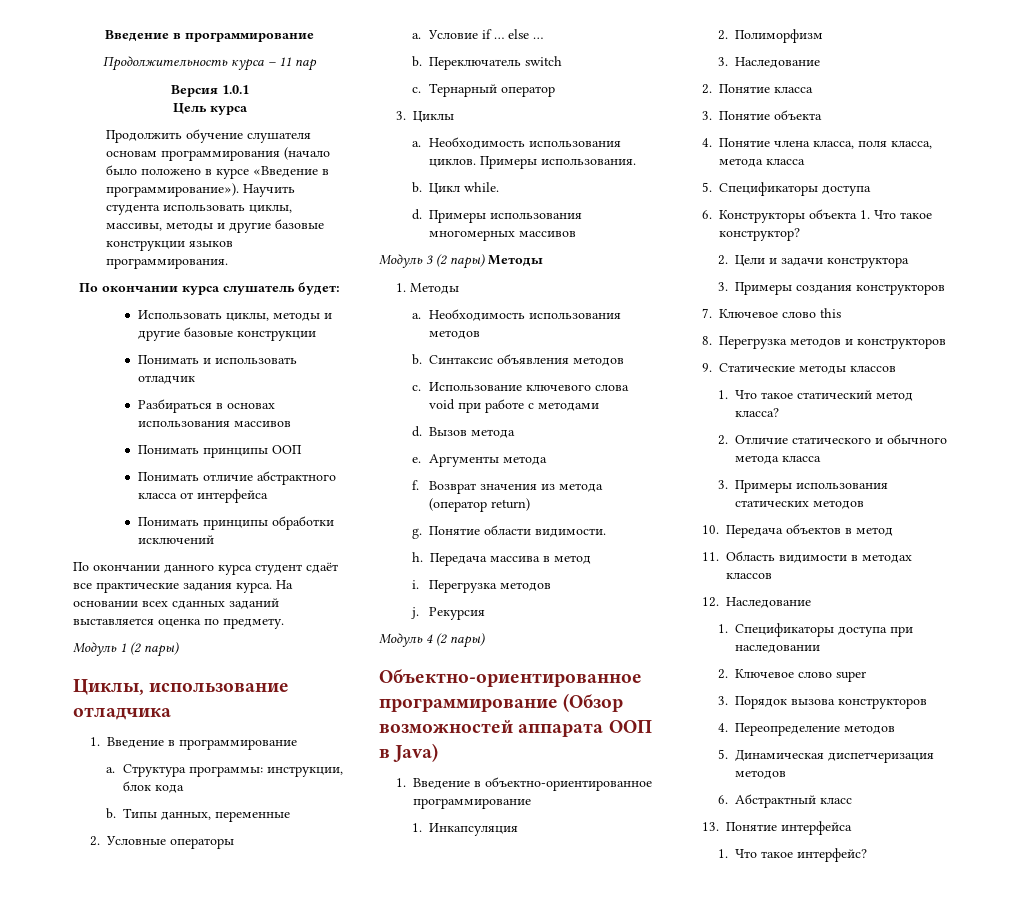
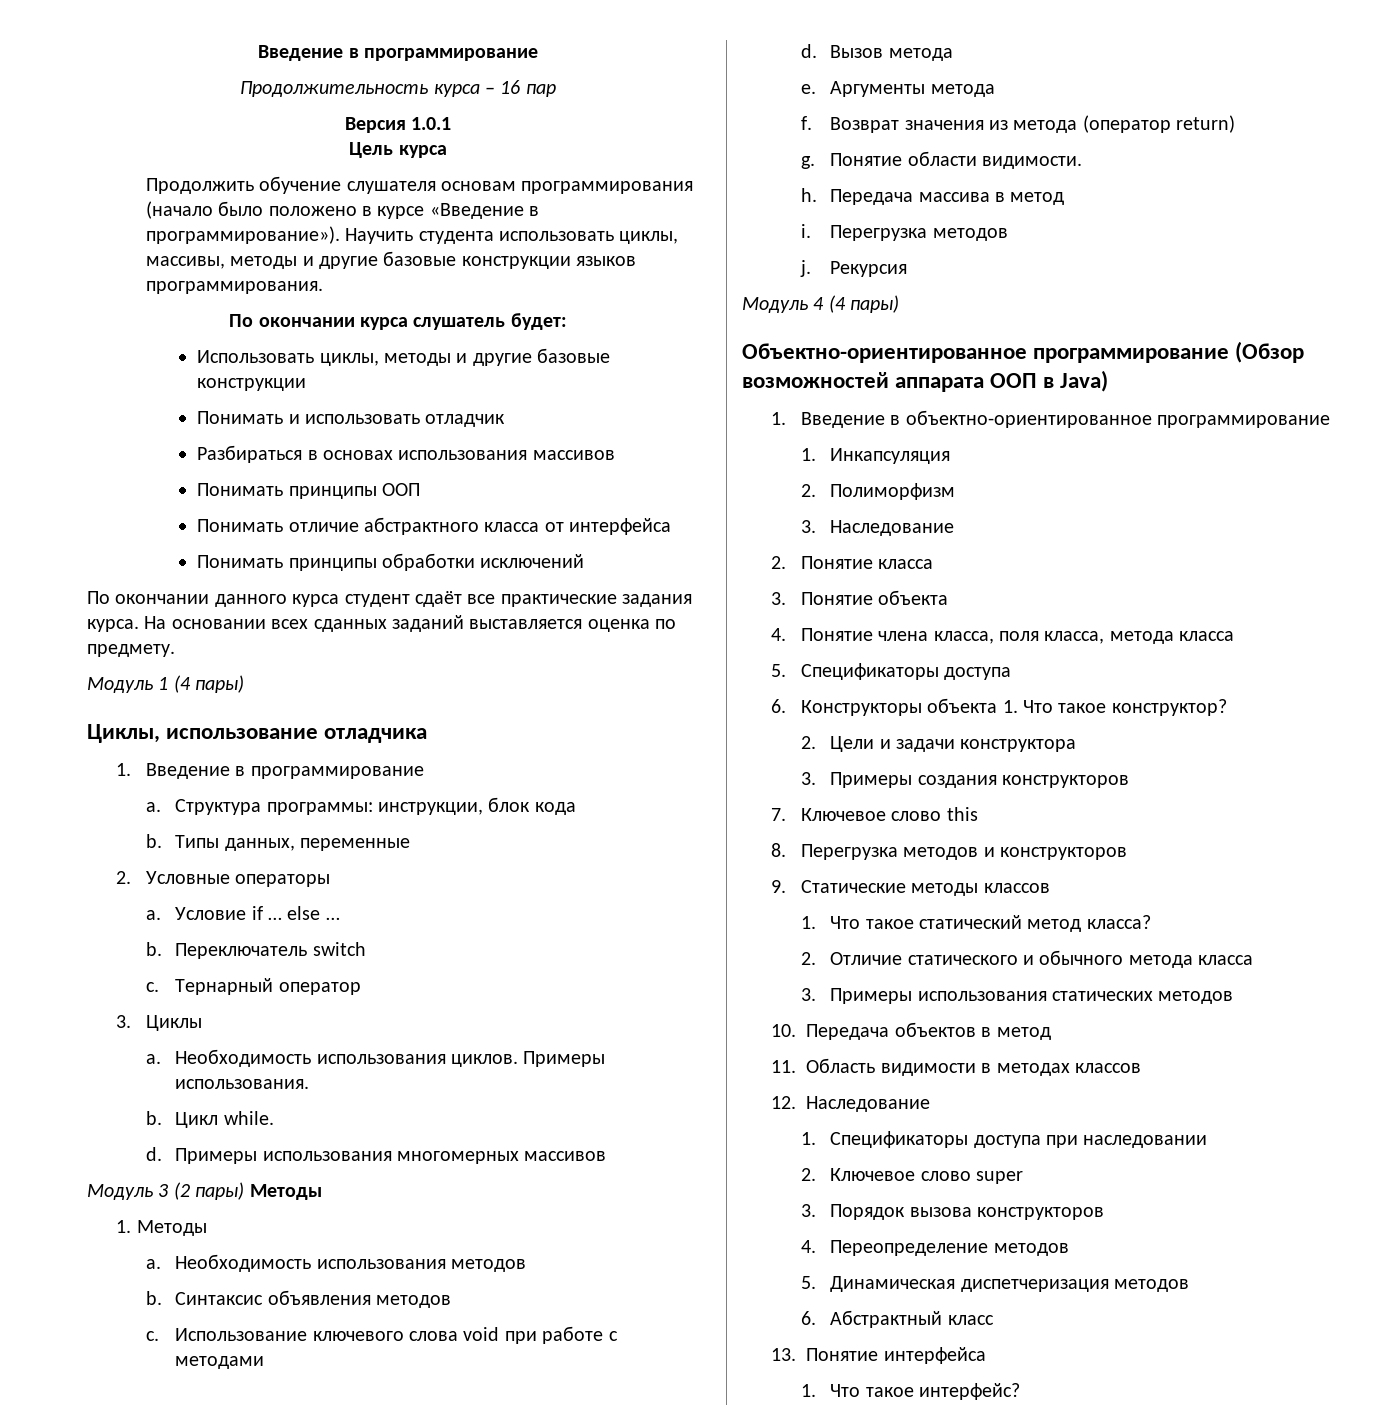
- Продолжительность курса – 11 пар
+ Продолжительность курса – 16 пар
- Модуль 1 (2 пары)
+ Модуль 1 (4 пары)
- Модуль 4 (2 пары)
+ Модуль 4 (4 пары)

